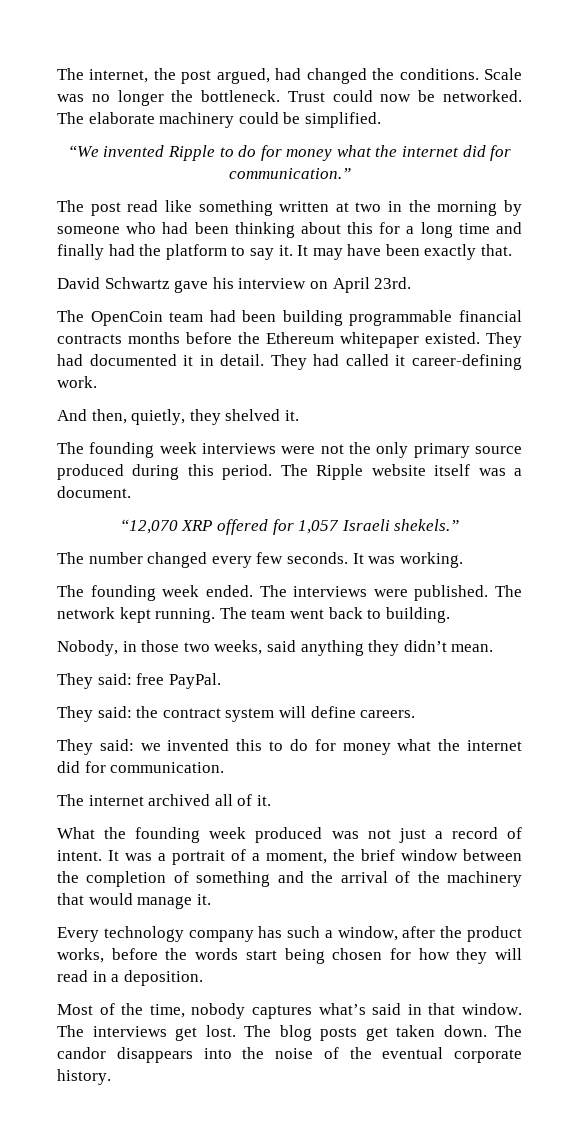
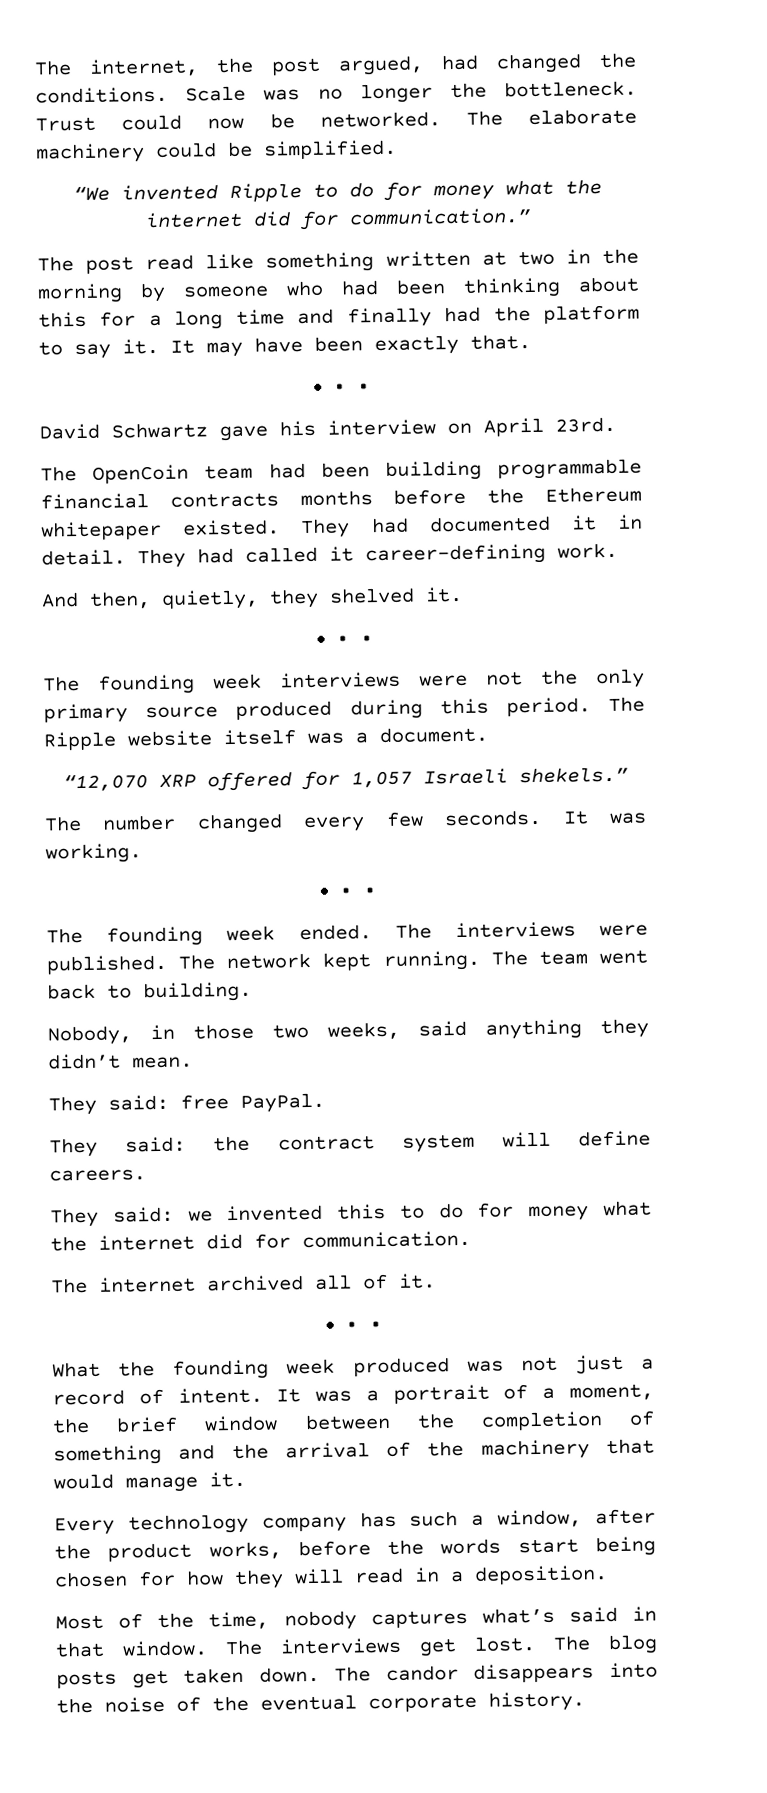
  It may have been exactly that.
+ • •
  And then, quietly, they shelved it.
+ • •
  It was working.
+ • •
  The internet archived all of it.
+ • •

